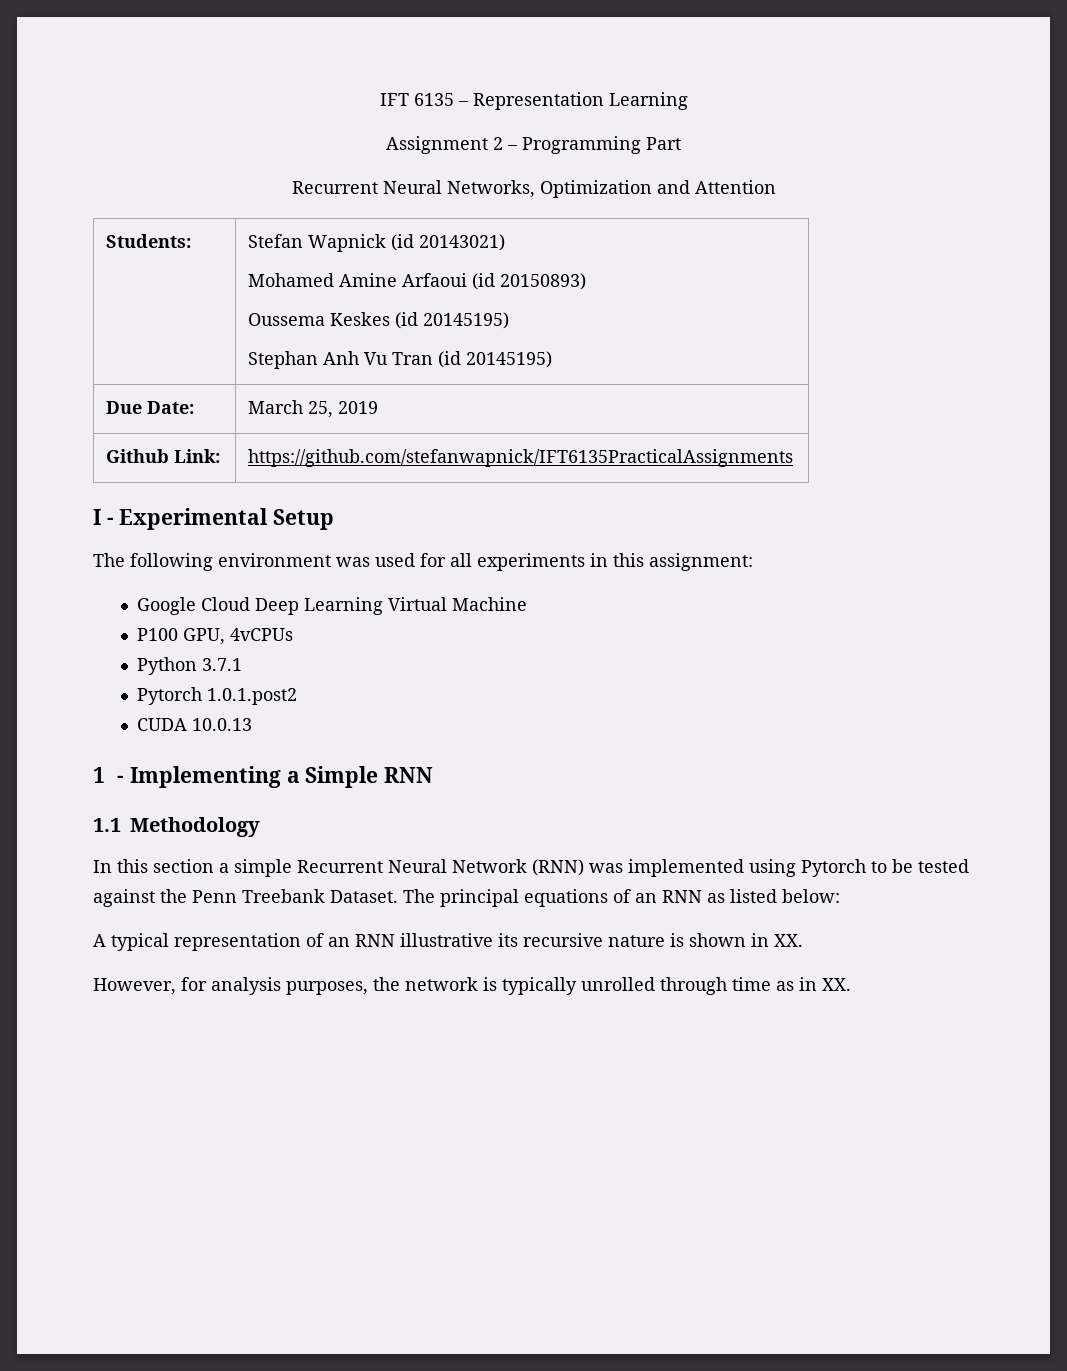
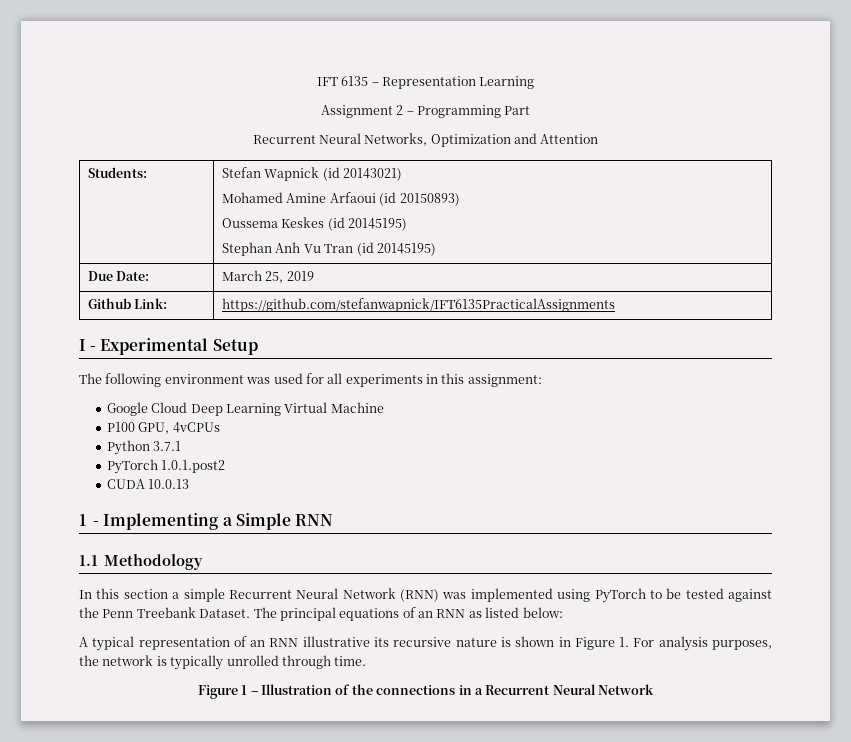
- Pytorch 1.0.1.post2
+ PyTorch 1.0.1.post2
- In this section a simple Recurrent Neural Network (RNN) was implemented using Pytorch to be tested against the Penn Treebank Dataset.
+ In this section a simple Recurrent Neural Network (RNN) was implemented using PyTorch to be tested against the Penn Treebank Dataset.
- A typical representation of an RNN illustrative its recursive nature is shown in XX.
- However, for analysis purposes, the network is typically unrolled through time as in XX.
+ A typical representation of an RNN illustrative its recursive nature is shown in Figure 1. For analysis purposes, the network is typically unrolled through time.
+ Figure 1 – Illustration of the connections in a Recurrent Neural Network

